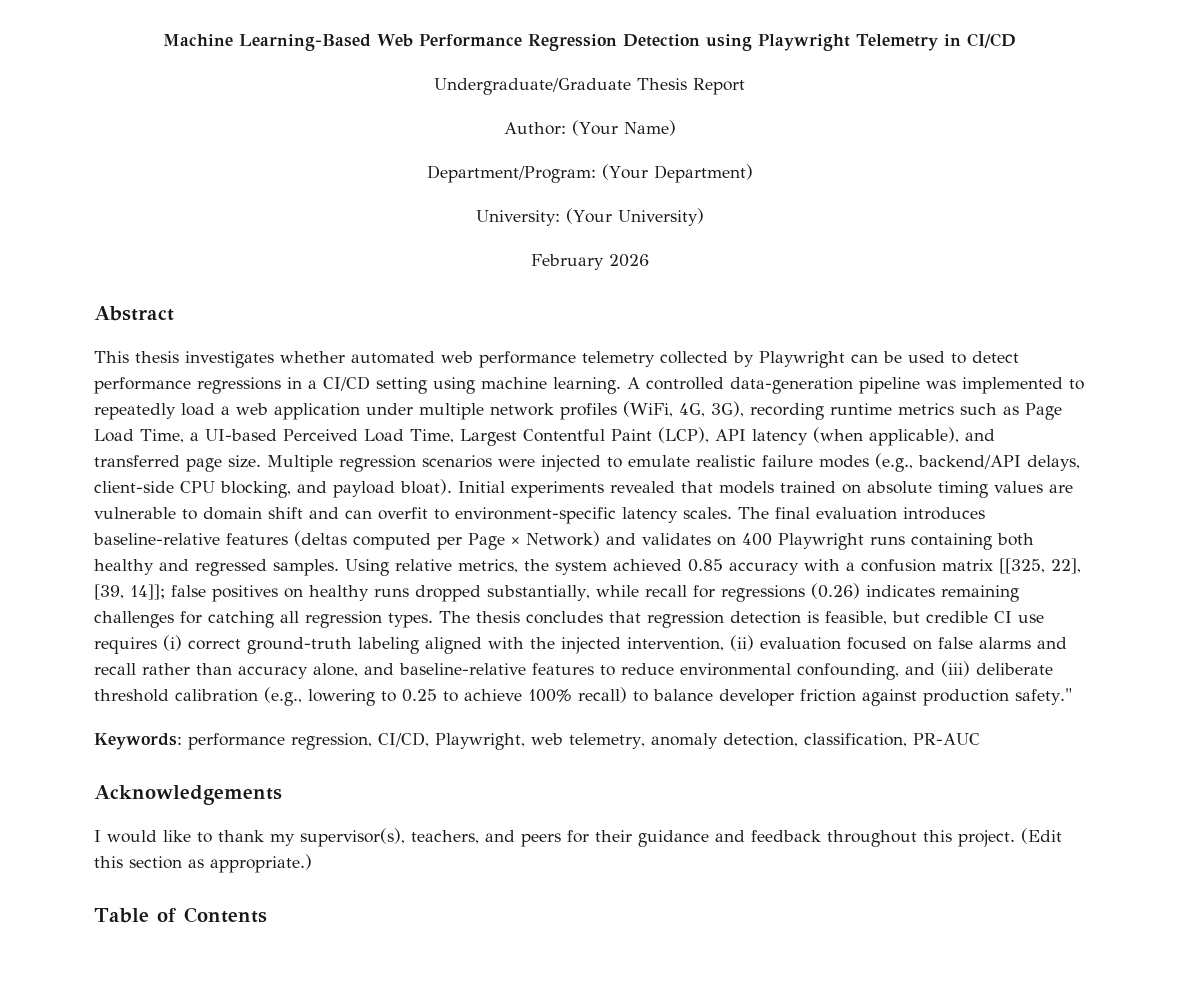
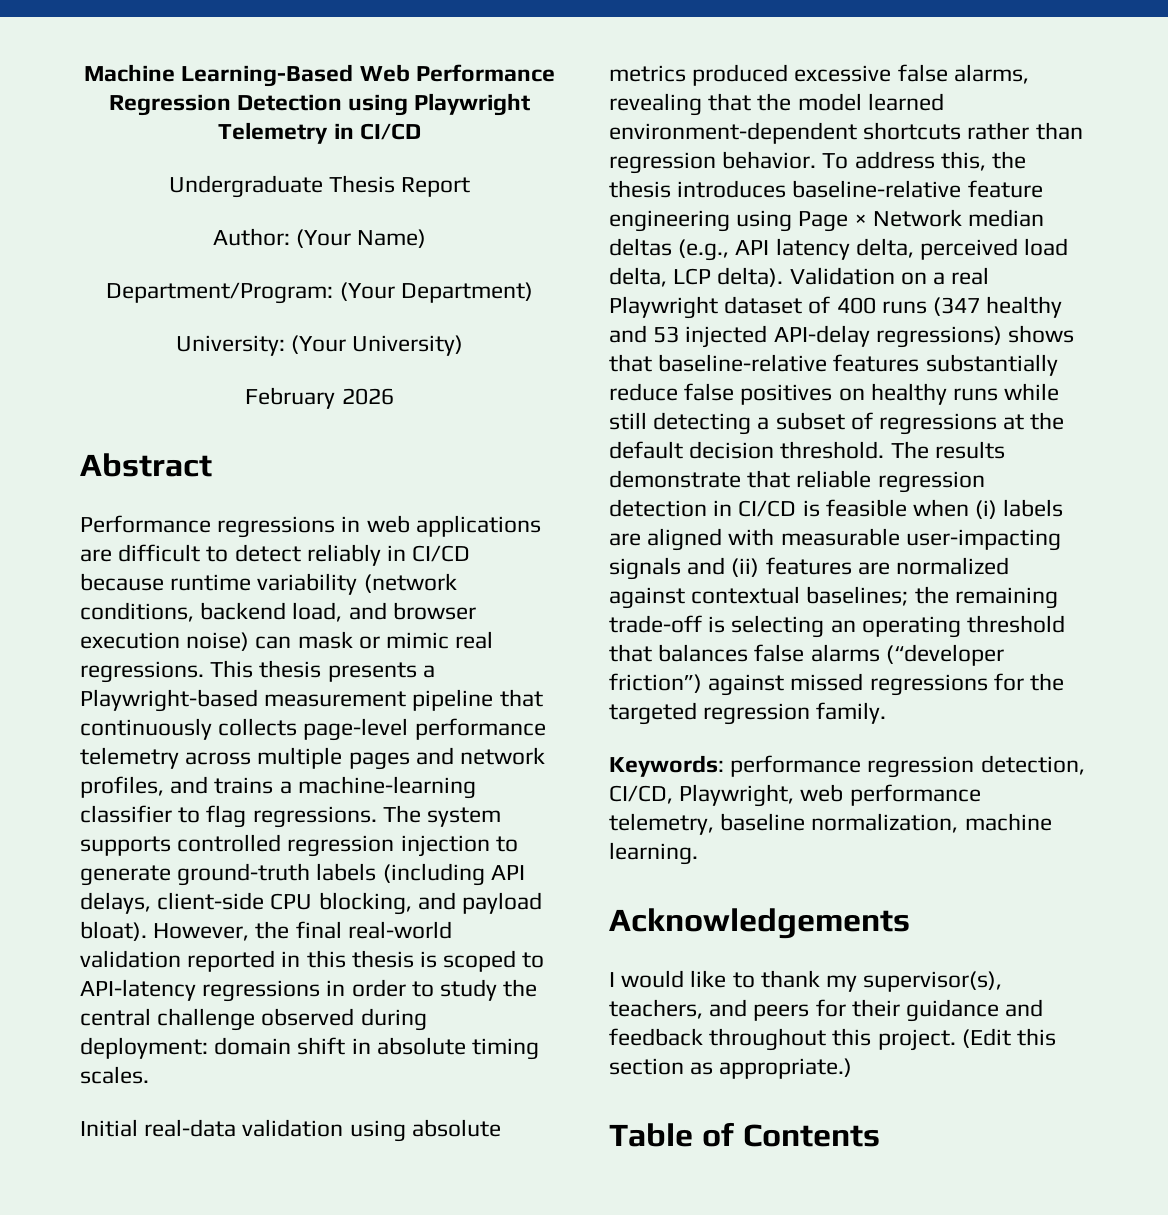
- Undergraduate/Graduate Thesis Report
+ Undergraduate Thesis Report
- This thesis investigates whether automated web performance telemetry collected by Playwright can be used to detect performance regressions in a CI/CD setting using machine learning. A controlled data-generation pipeline was implemented to repeatedly load a web application under multiple network profiles (WiFi, 4G, 3G), recording runtime metrics such as Page Load Time, a UI-based Perceived Load Time, Largest Contentful Paint (LCP), API latency (when applicable), and transferred page size. Multiple regression scenarios were injected to emulate realistic failure modes (e.g., backend/API delays, client-side CPU blocking, and payload bloat).
+ Performance regressions in web applications are difficult to detect reliably in CI/CD because runtime variability (network conditions, backend load, and browser execution noise) can mask or mimic real regressions. This thesis presents a Playwright-based measurement pipeline that continuously collects page-level performance telemetry across multiple pages and network profiles, and trains a machine-learning classifier to flag regressions. The system supports controlled regression injection to generate ground-truth labels (including API delays, client-side CPU blocking, and payload bloat).
- Initial experiments revealed that models trained on absolute timing values are vulnerable to domain shift and can overfit to environment-specific latency scales. The final evaluation introduces baseline-relative features (deltas computed per Page × Network) and validates on 400 Playwright runs containing both healthy and regressed samples. Using relative metrics, the system achieved 0.85 accuracy with a confusion matrix [[325, 22], [39, 14]]; false positives on healthy runs dropped substantially, while recall for regressions (0.26) indicates remaining challenges for catching all regression types. The thesis concludes that regression detection is feasible, but credible CI use requires (i) correct ground-truth labeling aligned with the injected intervention, (ii) evaluation focused on false alarms and recall rather than accuracy alone, and baseline-relative features to reduce environmental confounding, and (iii) deliberate threshold calibration (e.g., lowering to 0.25 to achieve 100% recall) to balance developer friction against production safety."
+ However, the final real-world validation reported in this thesis is scoped to API-latency regressions in order to study the central challenge observed during deployment: domain shift in absolute timing scales.
+ Initial real-data validation using absolute metrics produced excessive false alarms, revealing that the model learned environment-dependent shortcuts rather than regression behavior. To address this, the thesis introduces baseline-relative feature engineering using Page × Network median deltas (e.g., API latency delta, perceived load delta, LCP delta). Validation on a real Playwright dataset of 400 runs (347 healthy and 53 injected API-delay regressions) shows that baseline-relative features substantially reduce false positives on healthy runs while still detecting a subset of regressions at the default decision threshold. The results demonstrate that reliable regression detection in CI/CD is feasible when (i) labels are aligned with measurable user-impacting signals and (ii) features are normalized against contextual baselines; the remaining trade-off is selecting an operating threshold that balances false alarms (“developer friction”) against missed regressions for the targeted regression family.
- Keywords: performance regression, CI/CD, Playwright, web telemetry, anomaly detection, classification, PR-AUC
+ Keywords: performance regression detection, CI/CD, Playwright, web performance telemetry, baseline normalization, machine learning.

